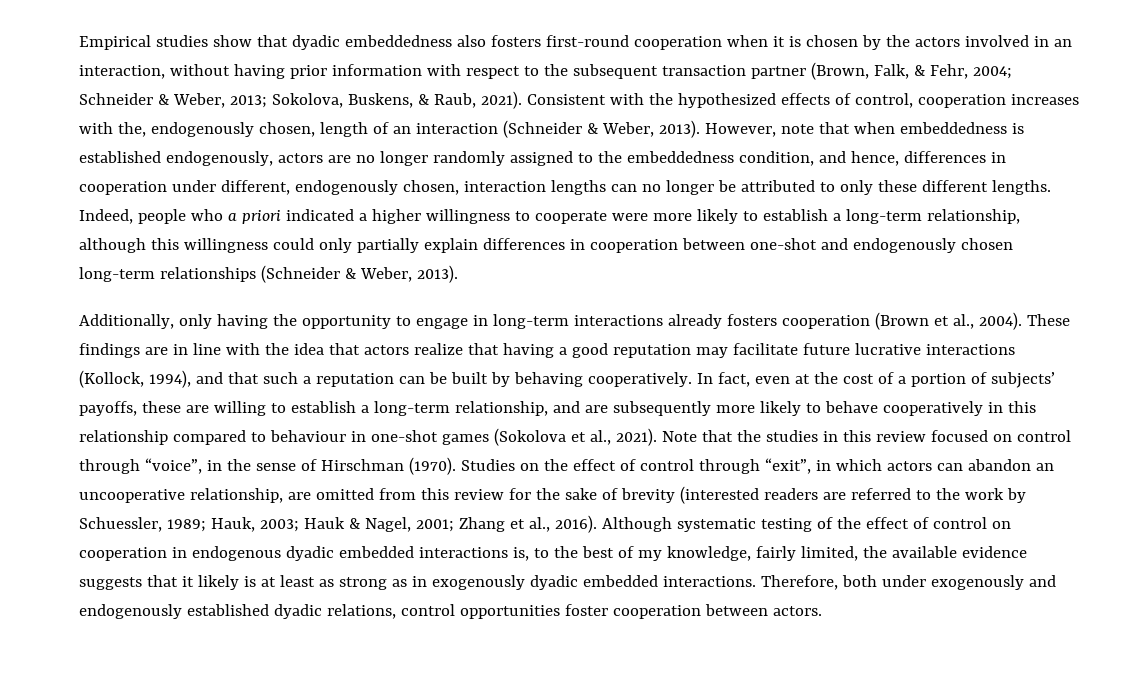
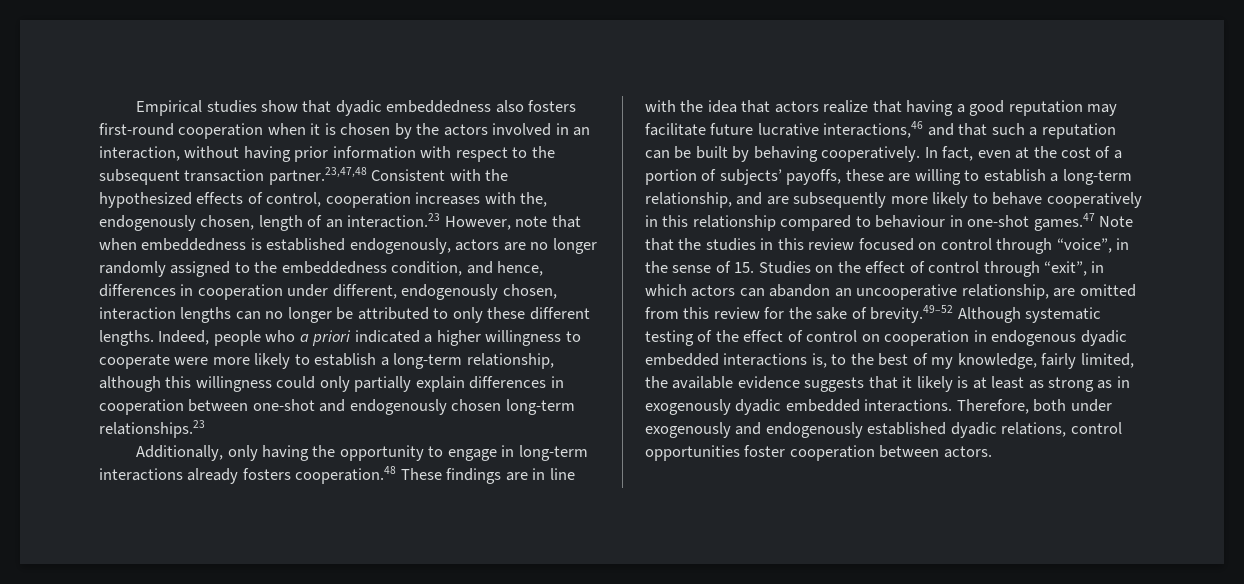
- Empirical studies show that dyadic embeddedness also fosters first-round cooperation when it is chosen by the actors involved in an interaction, without having prior information with respect to the subsequent transaction partner (Brown, Falk, & Fehr, 2004; Schneider & Weber, 2013; Sokolova, Buskens, & Raub, 2021). Consistent with the hypothesized effects of control, cooperation increases with the, endogenously chosen, length of an interaction (Schneider & Weber, 2013). However, note that when embeddedness is established endogenously, actors are no longer randomly assigned to the embeddedness condition, and hence, differences in cooperation under different, endogenously chosen, interaction lengths can no longer be attributed to only these different lengths.
+ Empirical studies show that dyadic embeddedness also fosters first-round cooperation when it is chosen by the actors involved in an interaction, without having prior information with respect to the subsequent transaction partner.23,47,48 Consistent with the hypothesized effects of control, cooperation increases with the, endogenously chosen, length of an interaction.23 However, note that when embeddedness is established endogenously, actors are no longer randomly assigned to the embeddedness condition, and hence, differences in cooperation under different, endogenously chosen, interaction lengths can no longer be attributed to only these different lengths.
- Indeed, people who a priori indicated a higher willingness to cooperate were more likely to establish a long-term relationship, although this willingness could only partially explain differences in cooperation between one-shot and endogenously chosen long-term relationships (Schneider & Weber, 2013).
+ Indeed, people who a priori indicated a higher willingness to cooperate were more likely to establish a long-term relationship, although this willingness could only partially explain differences in cooperation between one-shot and endogenously chosen long-term relationships.23
- Additionally, only having the opportunity to engage in long-term interactions already fosters cooperation (Brown et al., 2004). These findings are in line with the idea that actors realize that having a good reputation may facilitate future lucrative interactions (Kollock, 1994), and that such a reputation can be built by behaving cooperatively.
+ Additionally, only having the opportunity to engage in long-term interactions already fosters cooperation.48 These findings are in line with the idea that actors realize that having a good reputation may facilitate future lucrative interactions,46 and that such a reputation can be built by behaving cooperatively.
- In fact, even at the cost of a portion of subjects’ payoffs, these are willing to establish a long-term relationship, and are subsequently more likely to behave cooperatively in this relationship compared to behaviour in one-shot games (Sokolova et al., 2021). Note that the studies in this review focused on control through “voice”, in the sense of Hirschman (1970). Studies on the effect of control through “exit”, in which actors can abandon an uncooperative relationship, are omitted from this review for the sake of brevity (interested readers are referred to the work by Schuessler, 1989; Hauk, 2003; Hauk & Nagel, 2001; Zhang et al., 2016). Although systematic testing of the effect of control on cooperation in endogenous dyadic embedded interactions is, to the best of my knowledge, fairly limited, the available evidence suggests that it likely is at least as strong as in exogenously dyadic embedded interactions.
+ In fact, even at the cost of a portion of subjects’ payoffs, these are willing to establish a long-term relationship, and are subsequently more likely to behave cooperatively in this relationship compared to behaviour in one-shot games.47 Note that the studies in this review focused on control through “voice”, in the sense of 15. Studies on the effect of control through “exit”, in which actors can abandon an uncooperative relationship, are omitted from this review for the sake of brevity.49–52 Although systematic testing of the effect of control on cooperation in endogenous dyadic embedded interactions is, to the best of my knowledge, fairly limited, the available evidence suggests that it likely is at least as strong as in exogenously dyadic embedded interactions.

